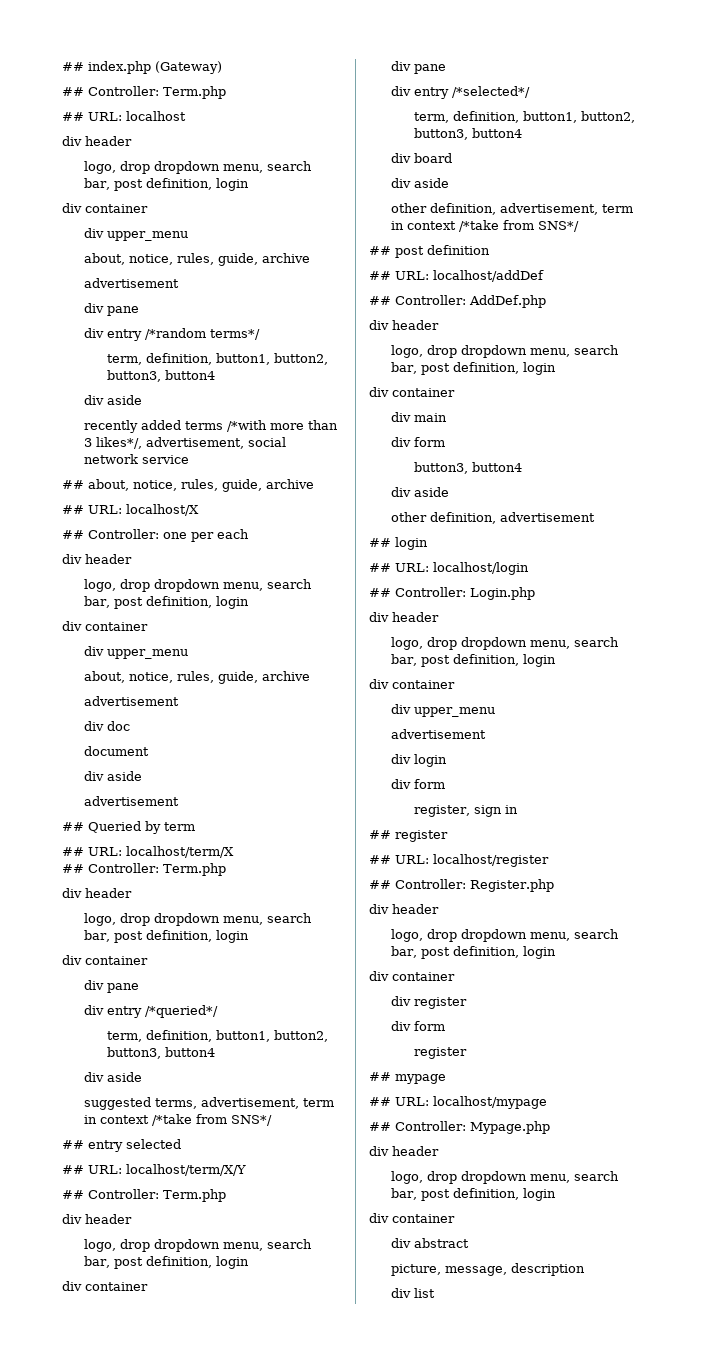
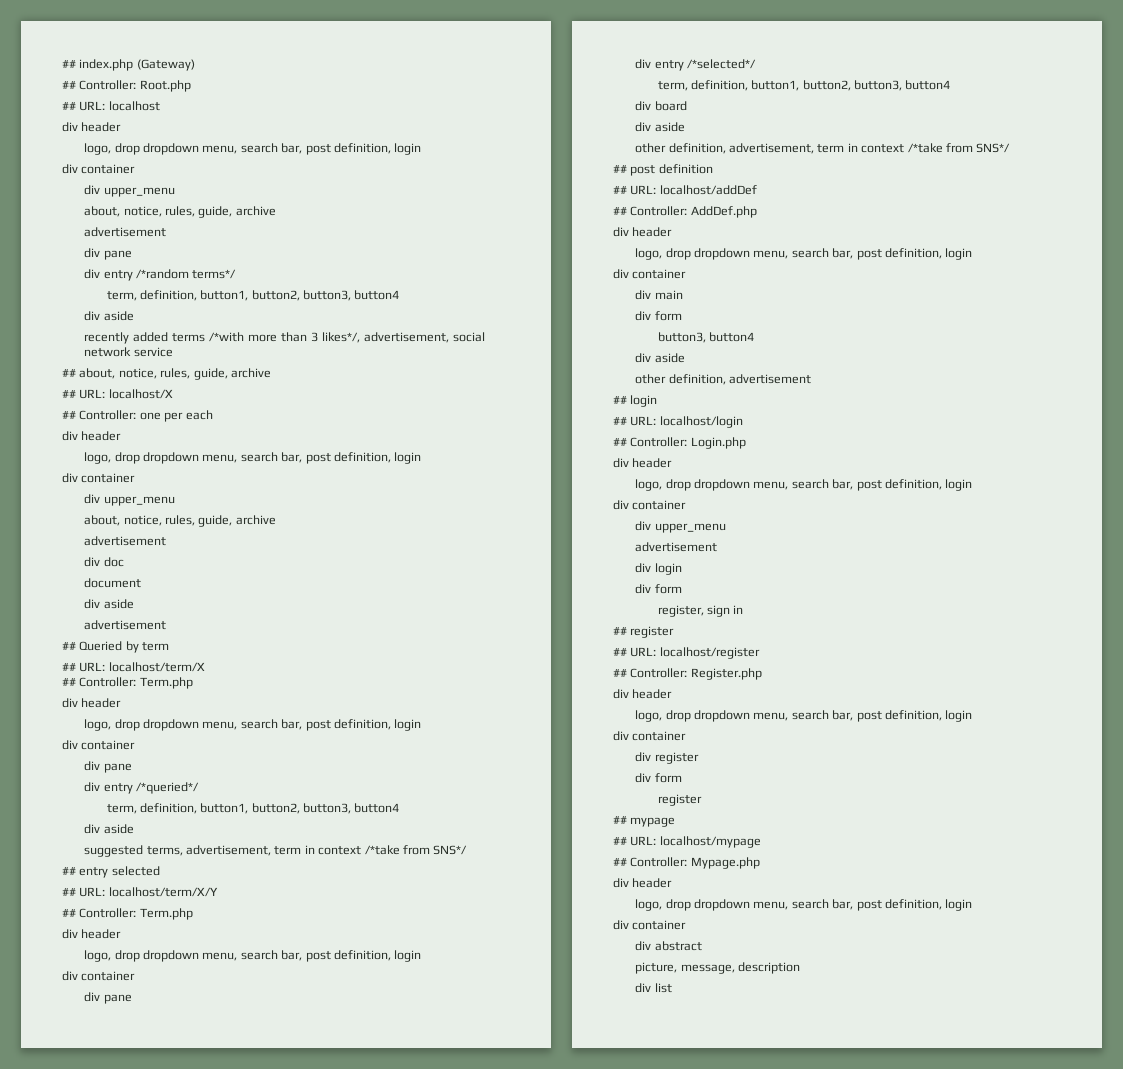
  ## index.php (Gateway)
- ## Controller: Term.php
+ ## Controller: Root.php

